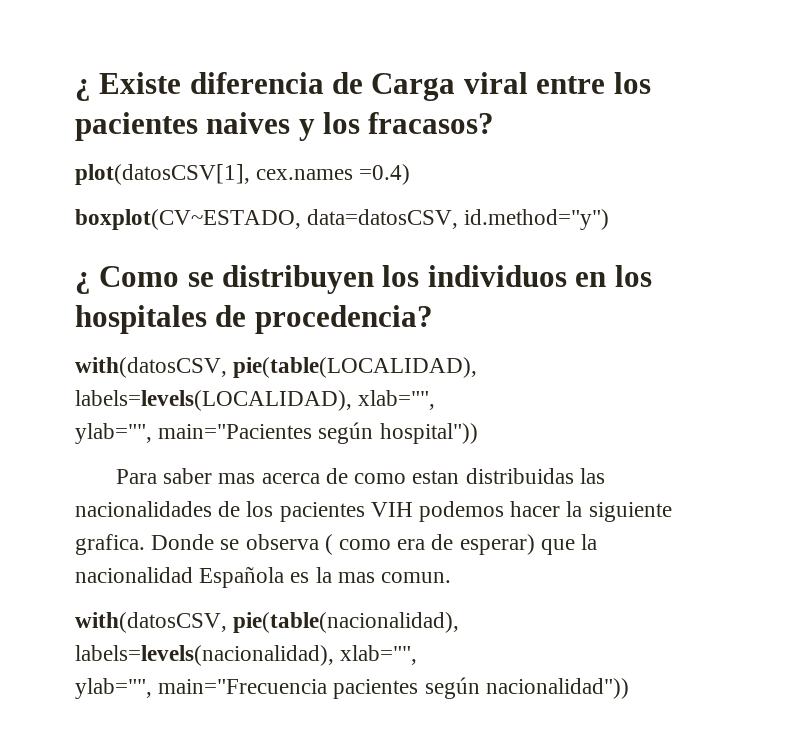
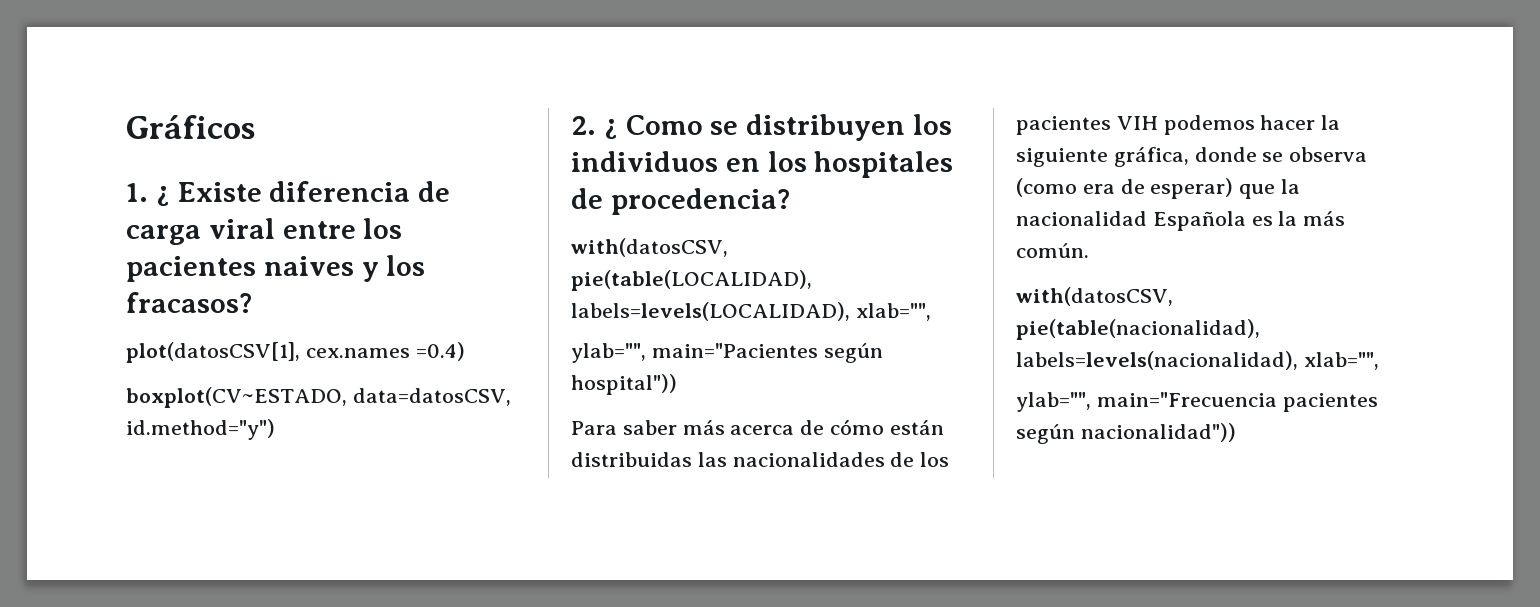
- ¿ Existe diferencia de Carga viral entre los pacientes naives y los fracasos?
+ Gráficos
+ 1. ¿ Existe diferencia de carga viral entre los pacientes naives y los fracasos?
- ¿ Como se distribuyen los individuos en los hospitales de procedencia?
+ 2. ¿ Como se distribuyen los individuos en los hospitales de procedencia?
- Para saber mas acerca de como estan distribuidas las nacionalidades de los pacientes VIH podemos hacer la siguiente grafica. Donde se observa ( como era de esperar) que la nacionalidad Española es la mas comun.
+ Para saber más acerca de cómo están distribuidas las nacionalidades de los pacientes VIH podemos hacer la siguiente gráfica, donde se observa (como era de esperar) que la nacionalidad Española es la más común.

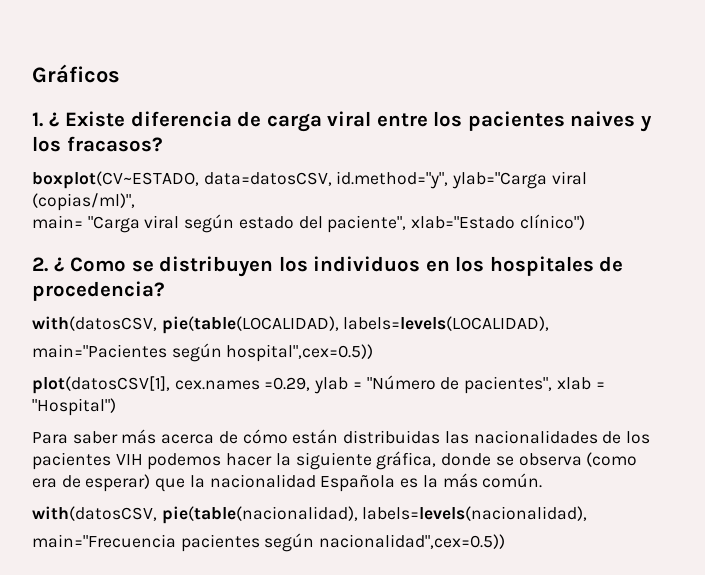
- plot(datosCSV[1], cex.names =0.4)
- boxplot(CV~ESTADO, data=datosCSV, id.method="y")
+ boxplot(CV~ESTADO, data=datosCSV, id.method="y", ylab="Carga viral (copias/ml)",
+ main= "Carga viral según estado del paciente", xlab="Estado clínico")
- with(datosCSV, pie(table(LOCALIDAD), labels=levels(LOCALIDAD), xlab="",
- ylab="", main="Pacientes según hospital"))
+ with(datosCSV, pie(table(LOCALIDAD), labels=levels(LOCALIDAD),
+ main="Pacientes según hospital",cex=0.5))
+ plot(datosCSV[1], cex.names =0.29, ylab = "Número de pacientes", xlab = "Hospital")
- with(datosCSV, pie(table(nacionalidad), labels=levels(nacionalidad), xlab="",
- ylab="", main="Frecuencia pacientes según nacionalidad"))
+ with(datosCSV, pie(table(nacionalidad), labels=levels(nacionalidad),
+ main="Frecuencia pacientes según nacionalidad",cex=0.5))

